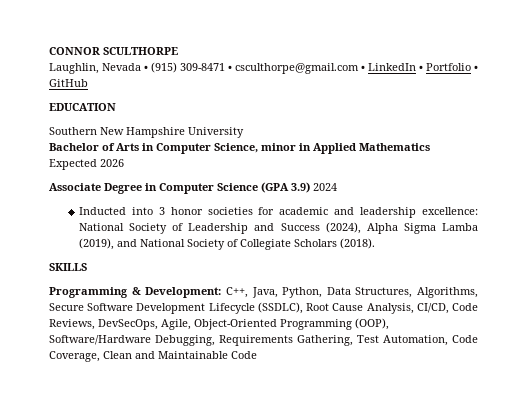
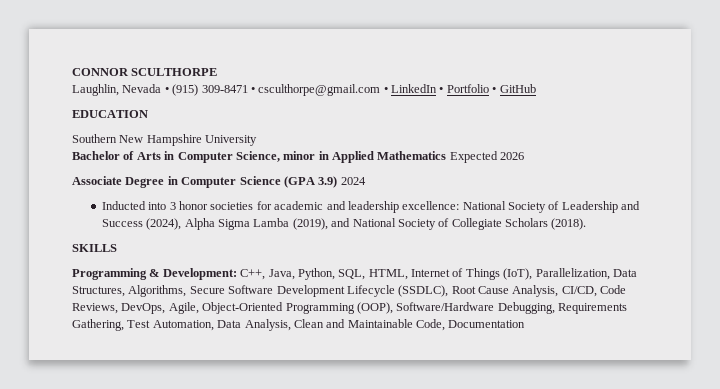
- Programming & Development: C++, Java, Python, Data Structures, Algorithms, Secure Software Development Lifecycle (SSDLC), Root Cause Analysis, CI/CD, Code Reviews, DevSecOps, Agile, Object-Oriented Programming (OOP), Software/Hardware Debugging, Requirements Gathering, Test Automation, Code Coverage, Clean and Maintainable Code
+ Programming & Development: C++, Java, Python, SQL, HTML, Internet of Things (IoT), Parallelization, Data Structures, Algorithms, Secure Software Development Lifecycle (SSDLC), Root Cause Analysis, CI/CD, Code Reviews, DevOps, Agile, Object-Oriented Programming (OOP), Software/Hardware Debugging, Requirements Gathering, Test Automation, Data Analysis, Clean and Maintainable Code, Documentation

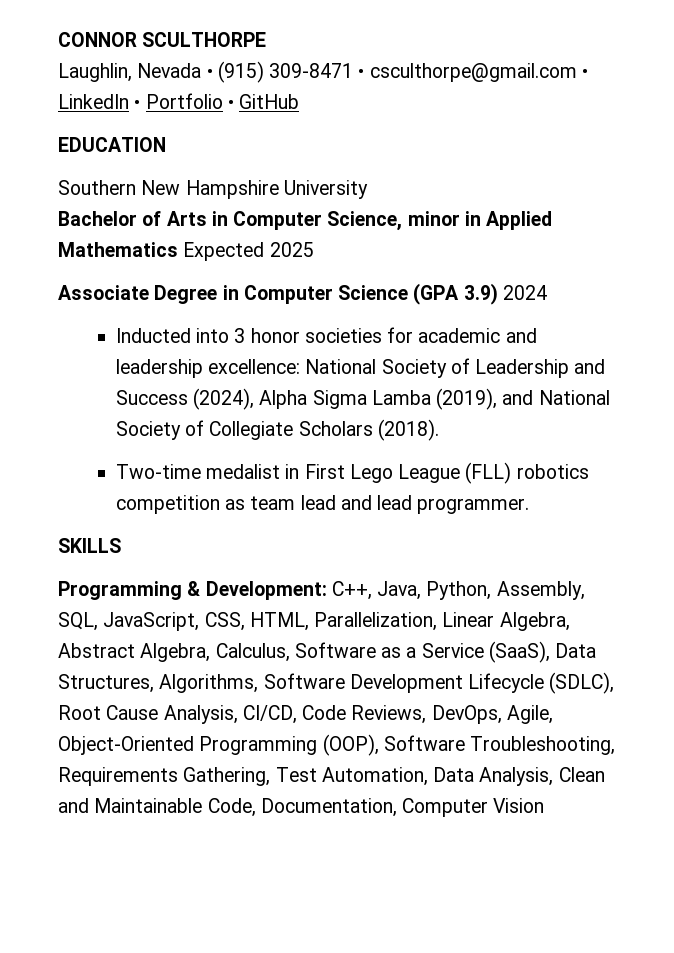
- Bachelor of Arts in Computer Science, minor in Applied Mathematics Expected 2026
+ Bachelor of Arts in Computer Science, minor in Applied Mathematics Expected 2025
+ Two-time medalist in First Lego League (FLL) robotics competition as team lead and lead programmer.
- Programming & Development: C++, Java, Python, SQL, HTML, Internet of Things (IoT), Parallelization, Data Structures, Algorithms, Secure Software Development Lifecycle (SSDLC), Root Cause Analysis, CI/CD, Code Reviews, DevOps, Agile, Object-Oriented Programming (OOP), Software/Hardware Debugging, Requirements Gathering, Test Automation, Data Analysis, Clean and Maintainable Code, Documentation
+ Programming & Development: C++, Java, Python, Assembly, SQL, JavaScript, CSS, HTML, Parallelization, Linear Algebra, Abstract Algebra, Calculus, Software as a Service (SaaS), Data Structures, Algorithms, Software Development Lifecycle (SDLC), Root Cause Analysis, CI/CD, Code Reviews, DevOps, Agile, Object-Oriented Programming (OOP), Software Troubleshooting, Requirements Gathering, Test Automation, Data Analysis, Clean and Maintainable Code, Documentation, Computer Vision

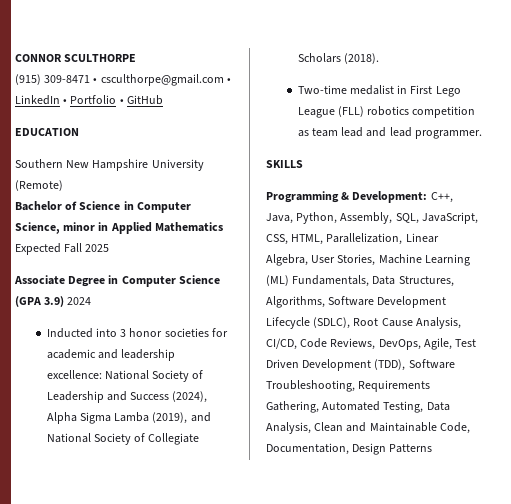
- Laughlin, Nevada • (915) 309-8471 • csculthorpe@gmail.com • LinkedIn • Portfolio • GitHub
+ (915) 309-8471 • csculthorpe@gmail.com • LinkedIn • Portfolio • GitHub
- Southern New Hampshire University
+ Southern New Hampshire University (Remote)
- Bachelor of Arts in Computer Science, minor in Applied Mathematics Expected 2025
+ Bachelor of Science in Computer Science, minor in Applied Mathematics Expected Fall 2025
- Programming & Development: C++, Java, Python, Assembly, SQL, JavaScript, CSS, HTML, Parallelization, Linear Algebra, Abstract Algebra, Calculus, Software as a Service (SaaS), Data Structures, Algorithms, Software Development Lifecycle (SDLC), Root Cause Analysis, CI/CD, Code Reviews, DevOps, Agile, Object-Oriented Programming (OOP), Software Troubleshooting, Requirements Gathering, Test Automation, Data Analysis, Clean and Maintainable Code, Documentation, Computer Vision
+ Programming & Development: C++, Java, Python, Assembly, SQL, JavaScript, CSS, HTML, Parallelization, Linear Algebra, User Stories, Machine Learning (ML) Fundamentals, Data Structures, Algorithms, Software Development Lifecycle (SDLC), Root Cause Analysis, CI/CD, Code Reviews, DevOps, Agile, Test Driven Development (TDD), Software Troubleshooting, Requirements Gathering, Automated Testing, Data Analysis, Clean and Maintainable Code, Documentation, Design Patterns

